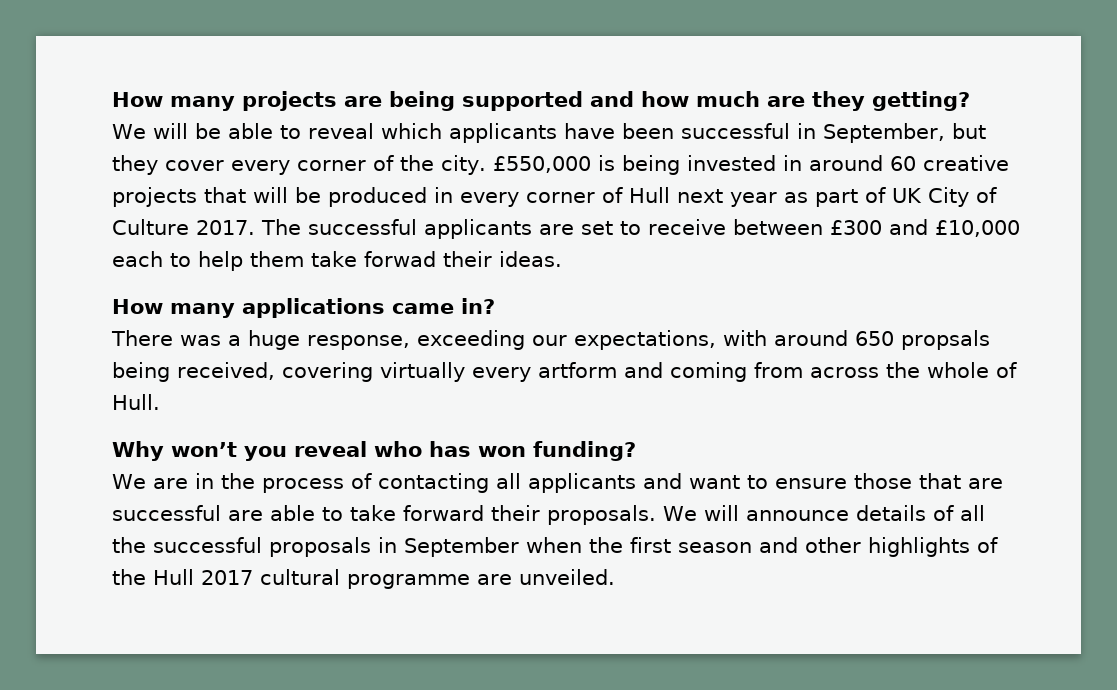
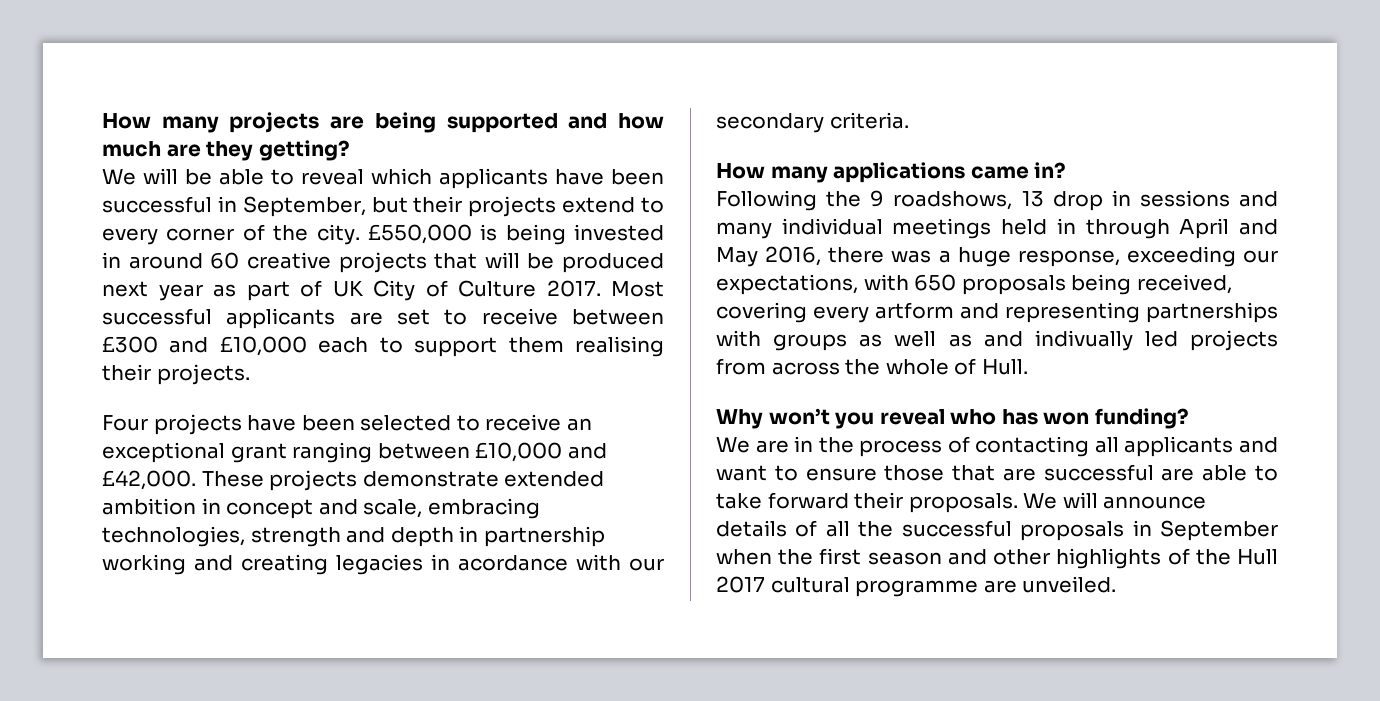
- We will be able to reveal which applicants have been successful in September, but they cover every corner of the city.
+ We will be able to reveal which applicants have been successful in September, but their projects extend to every corner of the city.
- £550,000 is being invested in around 60 creative projects that will be produced in every corner of Hull next year as part of UK City of Culture 2017.
+ £550,000 is being invested in around 60 creative projects that will be produced next year as part of UK City of Culture 2017.
- The successful applicants are set to receive between £300 and £10,000 each to help them take forwad their ideas.
+ Most successful applicants are set to receive between £300 and £10,000 each to support them realising their projects.
+ Four projects have been selected to receive an exceptional grant ranging between £10,000 and £42,000. These projects demonstrate extended ambition in concept and scale, embracing technologies, strength and depth in partnership working and creating legacies in acordance with our secondary criteria.
- There was a huge response, exceeding our expectations, with around 650 propsals being received, covering virtually every artform and coming from across the whole of Hull.
+ Following the 9 roadshows, 13 drop in sessions and many individual meetings held in through April and May 2016, there was a huge response, exceeding our expectations, with 650 proposals being received, covering every artform and representing partnerships with groups as well as and indivually led projects from across the whole of Hull.

